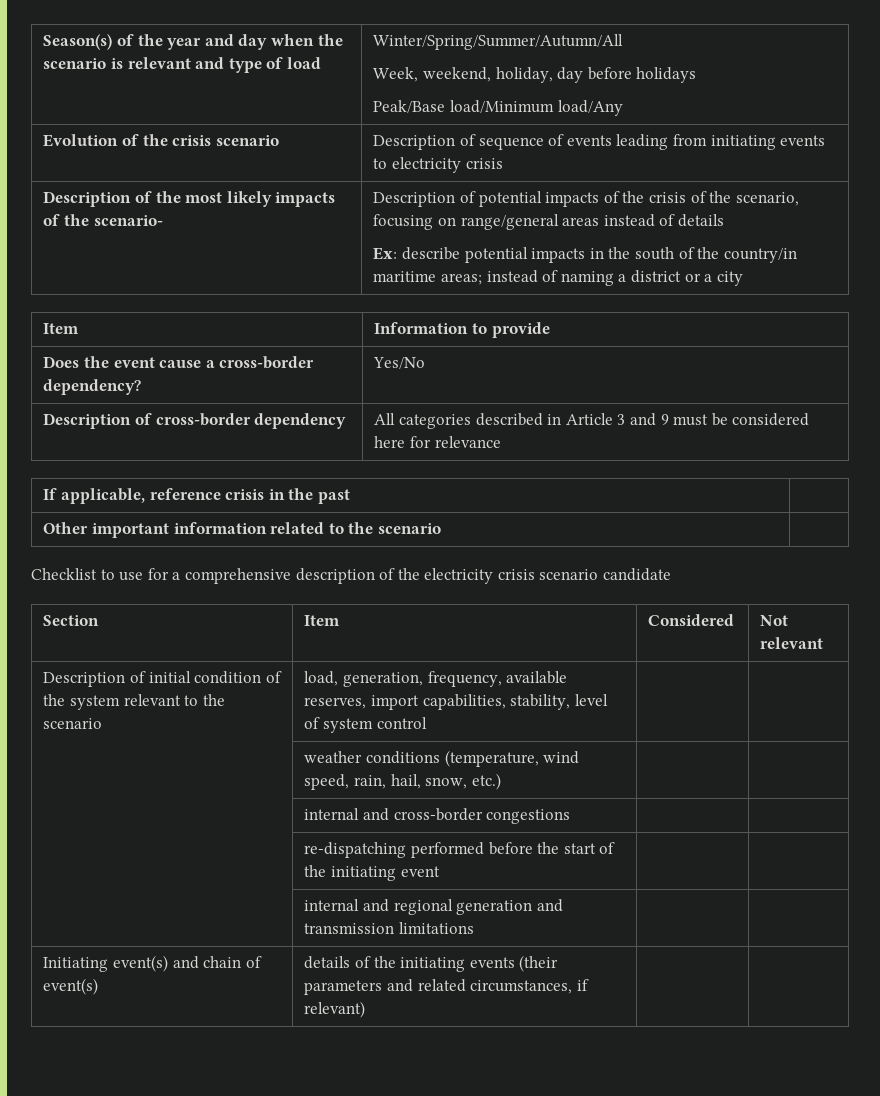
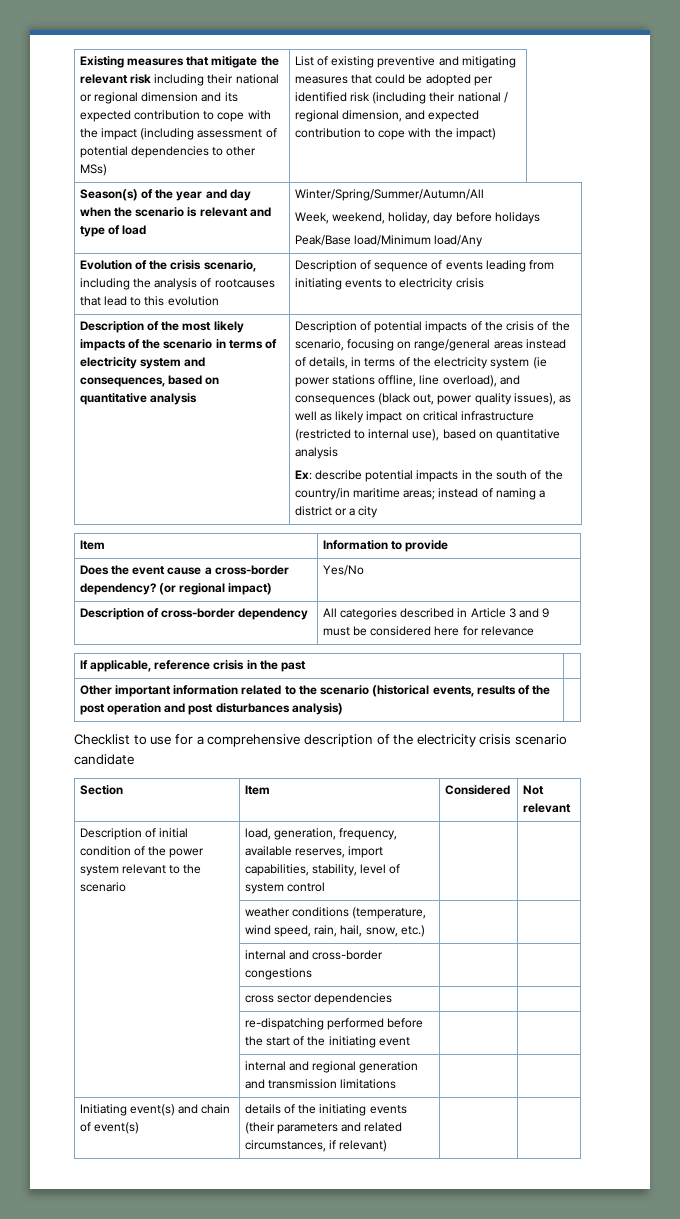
+ Existing measures that mitigate the relevant risk including their national or regional dimension and its expected contribution to cope with the impact (including assessment of potential dependencies to other MSs) | List of existing preventive and mitigating measures that could be adopted per identified risk (including their national / regional dimension, and expected contribution to cope with the impact)
- Evolution of the crisis scenario | Description of sequence of events leading from initiating events to electricity crisis
+ Evolution of the crisis scenario, including the analysis of rootcauses that lead to this evolution | Description of sequence of events leading from initiating events to electricity crisis
- Description of the most likely impacts of the scenario-
+ Description of the most likely impacts of the scenario in terms of electricity system and consequences, based on quantitative analysis
- Description of potential impacts of the crisis of the scenario, focusing on range/general areas instead of details
+ Description of potential impacts of the crisis of the scenario, focusing on range/general areas instead of details, in terms of the electricity system (ie power stations offline, line overload), and consequences (black out, power quality issues), as well as likely impact on critical infrastructure (restricted to internal use), based on quantitative analysis
- Does the event cause a cross-border dependency? | Yes/No
+ Does the event cause a cross-border dependency? (or regional impact) | Yes/No
- Other important information related to the scenario |
+ Other important information related to the scenario (historical events, results of the post operation and post disturbances analysis) |
- Description of initial condition of the system relevant to the scenario | load, generation, frequency, available reserves, import capabilities, stability, level of system control | |
+ Description of initial condition of the power system relevant to the scenario | load, generation, frequency, available reserves, import capabilities, stability, level of system control | |
+ | cross sector dependencies | |

